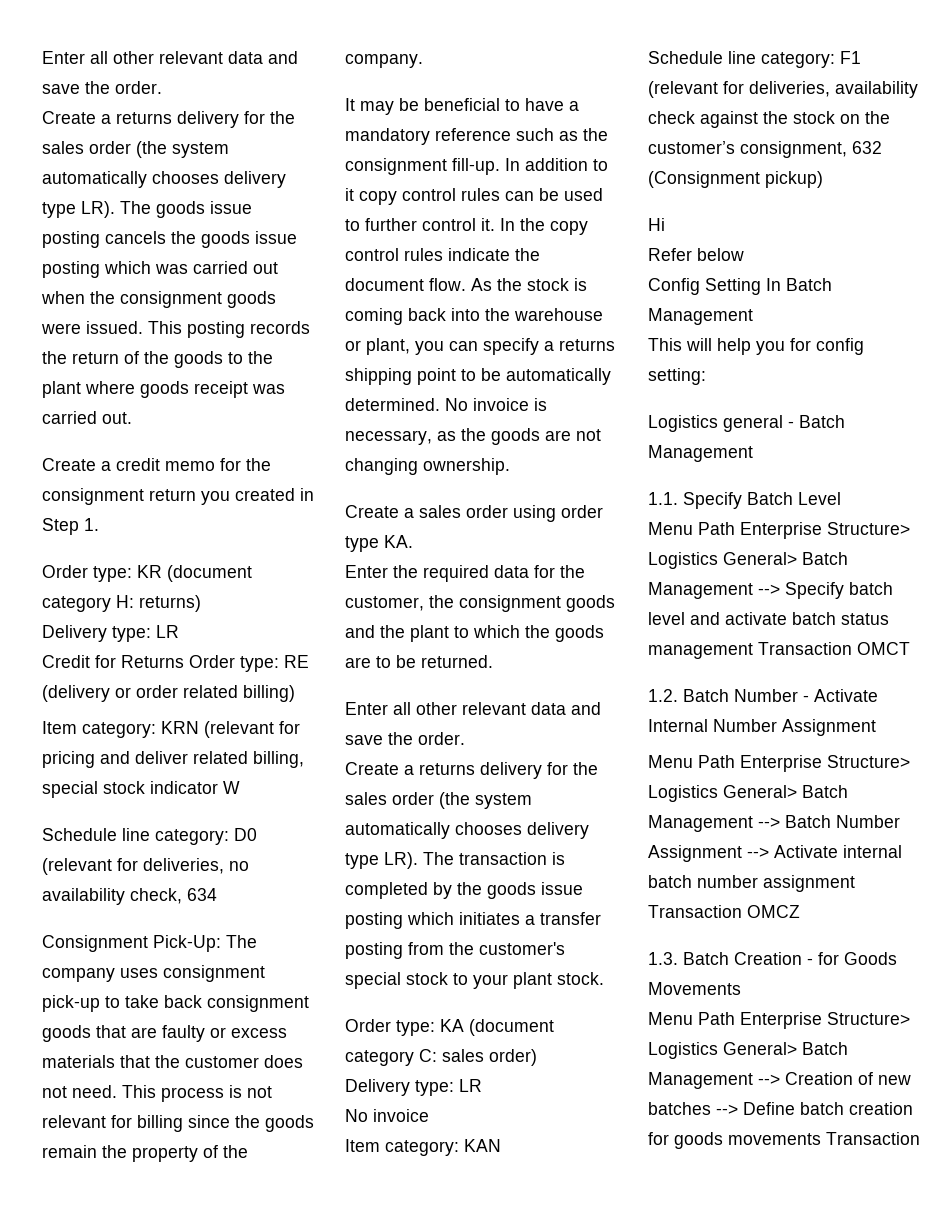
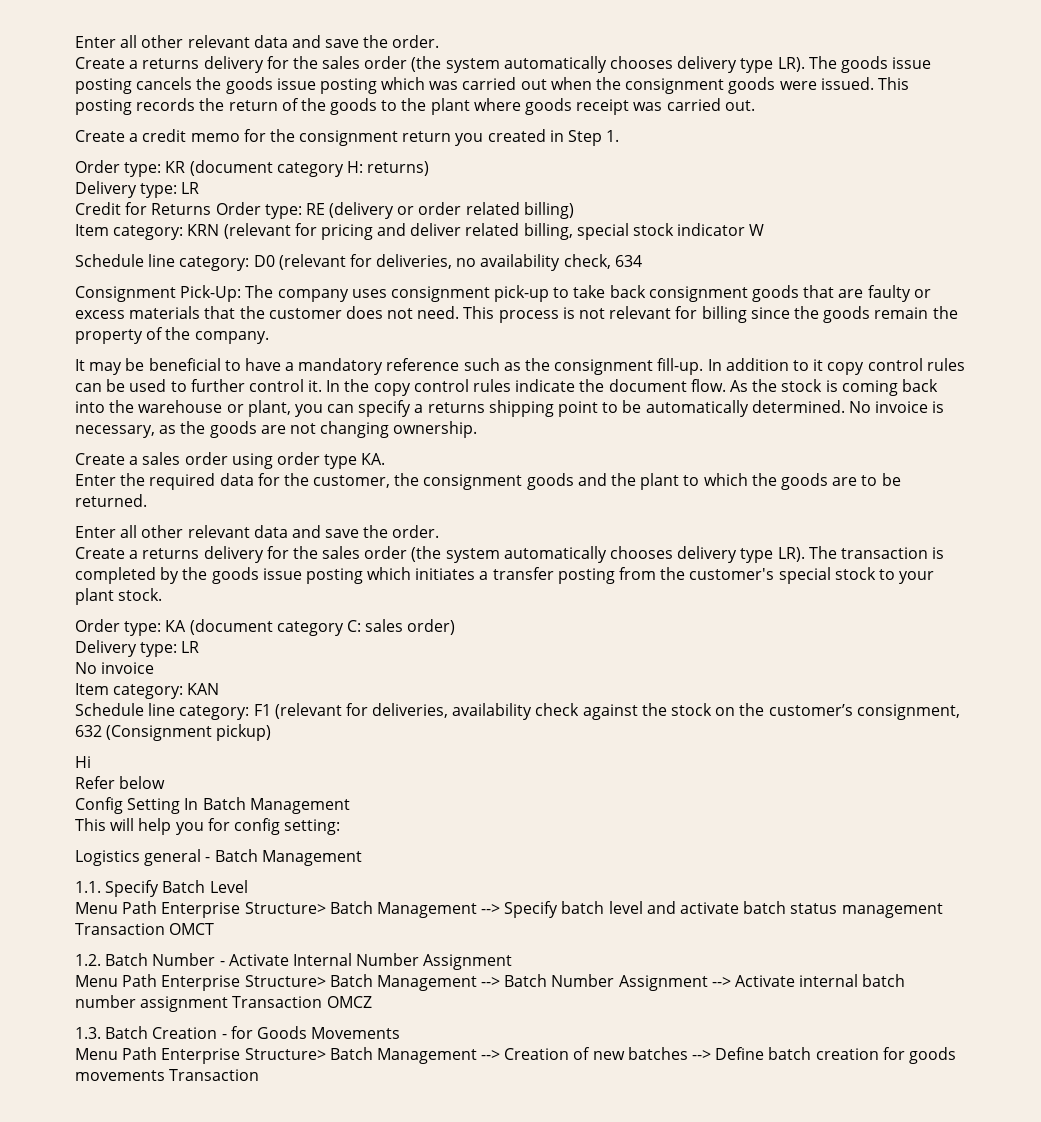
- Menu Path Enterprise Structure> Logistics General> Batch Management --> Specify batch level and activate batch status management Transaction OMCT
+ Menu Path Enterprise Structure> Batch Management --> Specify batch level and activate batch status management Transaction OMCT
- Menu Path Enterprise Structure> Logistics General> Batch Management --> Batch Number Assignment --> Activate internal batch number assignment Transaction OMCZ
+ Menu Path Enterprise Structure> Batch Management --> Batch Number Assignment --> Activate internal batch number assignment Transaction OMCZ
- Menu Path Enterprise Structure> Logistics General> Batch Management --> Creation of new batches --> Define batch creation for goods movements Transaction
+ Menu Path Enterprise Structure> Batch Management --> Creation of new batches --> Define batch creation for goods movements Transaction

